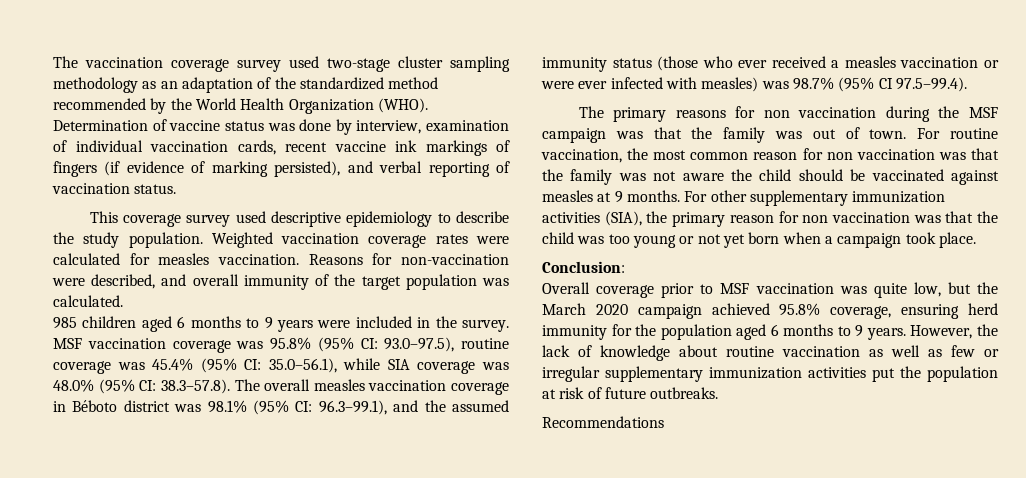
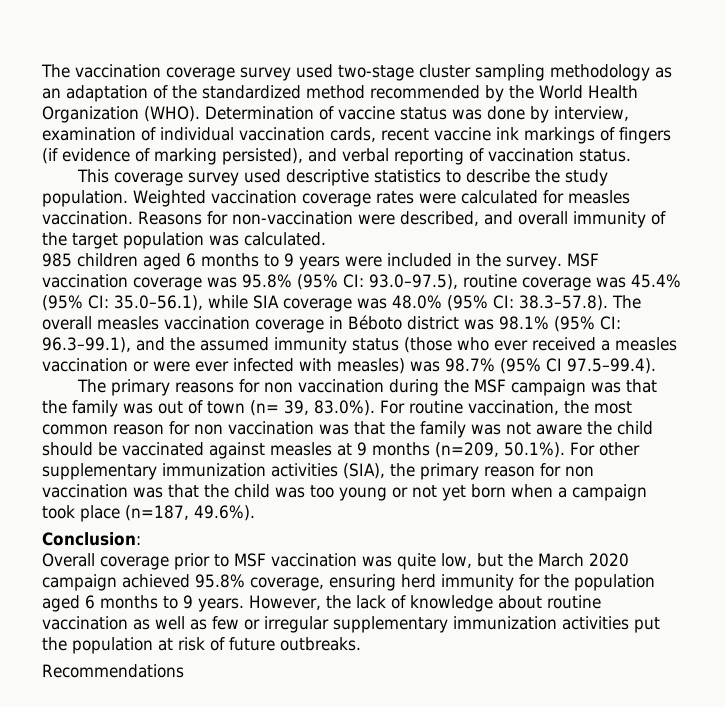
- This coverage survey used descriptive epidemiology to describe the study population.
+ This coverage survey used descriptive statistics to describe the study population.
- The primary reasons for non vaccination during the MSF campaign was that the family was out of town. For routine vaccination, the most common reason for non vaccination was that the family was not aware the child should be vaccinated against measles at 9 months. For other supplementary immunization activities (SIA), the primary reason for non vaccination was that the child was too young or not yet born when a campaign took place.
+ The primary reasons for non vaccination during the MSF campaign was that the family was out of town (n= 39, 83.0%). For routine vaccination, the most common reason for non vaccination was that the family was not aware the child should be vaccinated against measles at 9 months (n=209, 50.1%). For other supplementary immunization activities (SIA), the primary reason for non vaccination was that the child was too young or not yet born when a campaign took place (n=187, 49.6%).

